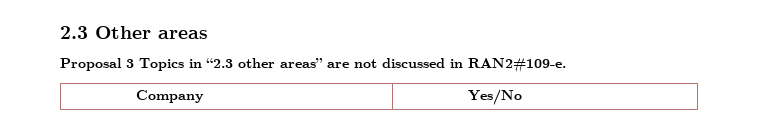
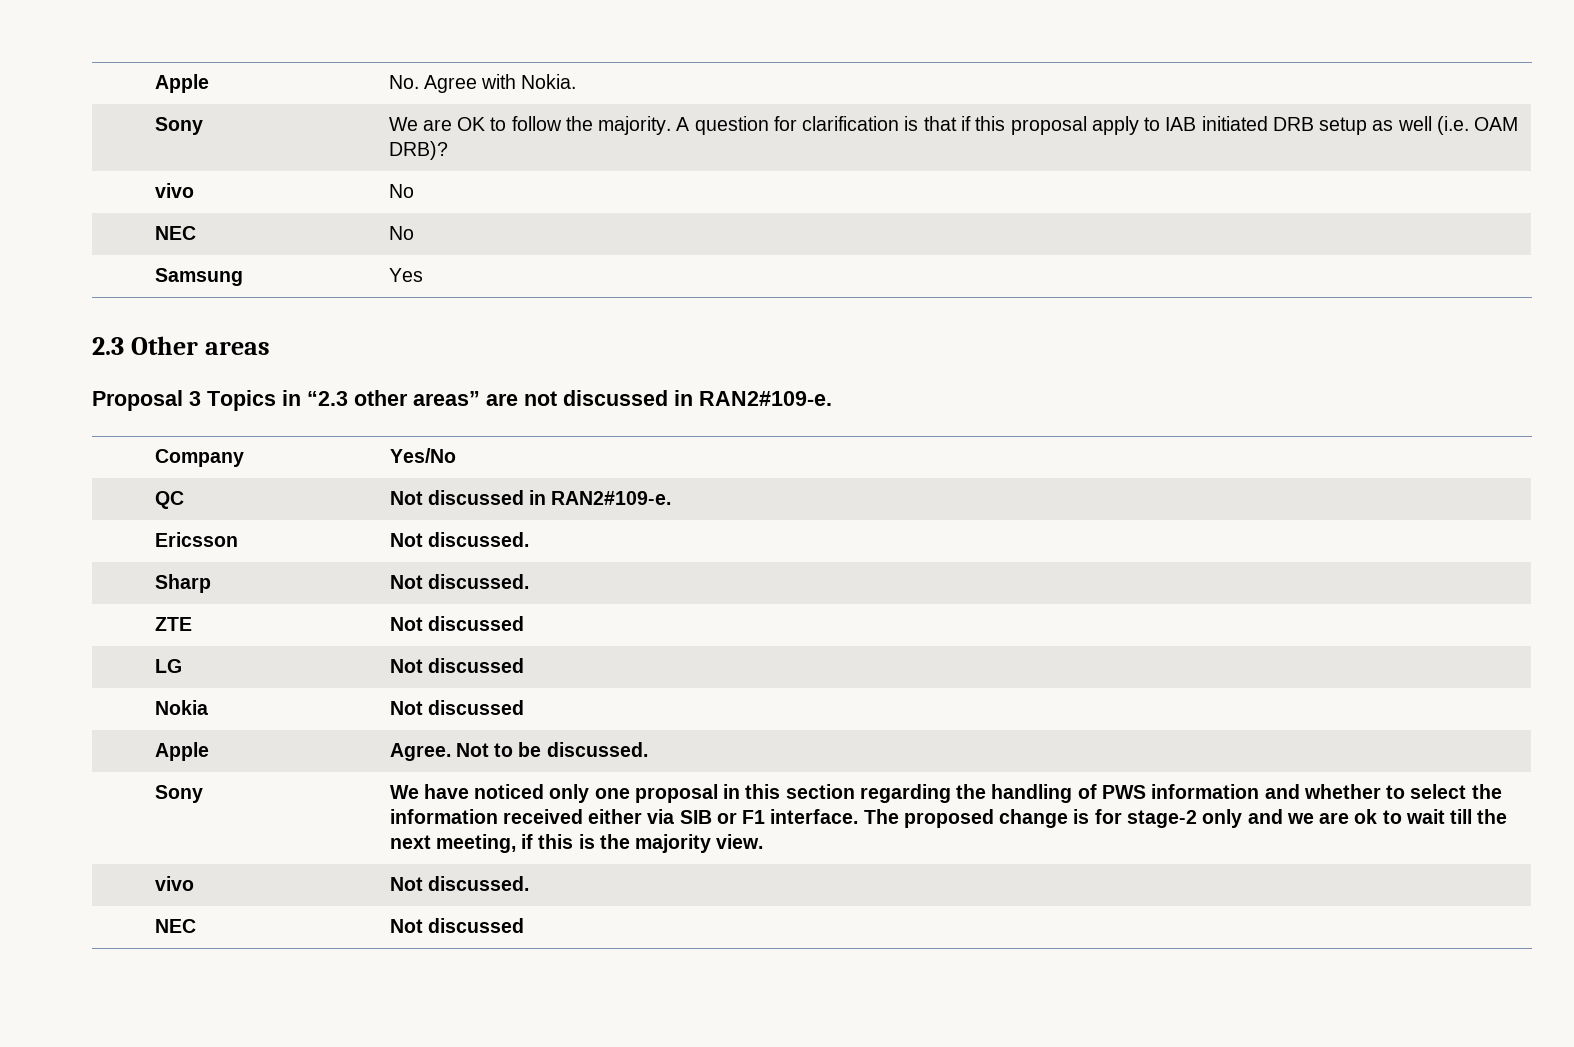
+ Apple | No. Agree with Nokia.
+ Sony | We are OK to follow the majority. A question for clarification is that if this proposal apply to IAB initiated DRB setup as well (i.e. OAM DRB)?
+ vivo | No
+ NEC | No
+ Samsung | Yes
+ QC | Not discussed in RAN2#109-e.
+ Ericsson | Not discussed.
+ Sharp | Not discussed.
+ ZTE | Not discussed
+ LG | Not discussed
+ Nokia | Not discussed
+ Apple | Agree. Not to be discussed.
+ Sony | We have noticed only one proposal in this section regarding the handling of PWS information and whether to select the information received either via SIB or F1 interface. The proposed change is for stage-2 only and we are ok to wait till the next meeting, if this is the majority view.
+ vivo | Not discussed.
+ NEC | Not discussed

